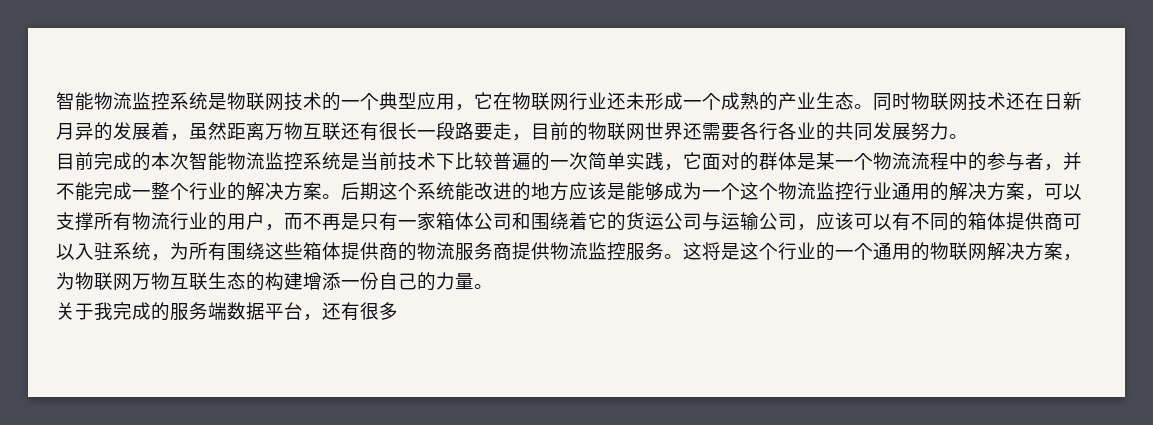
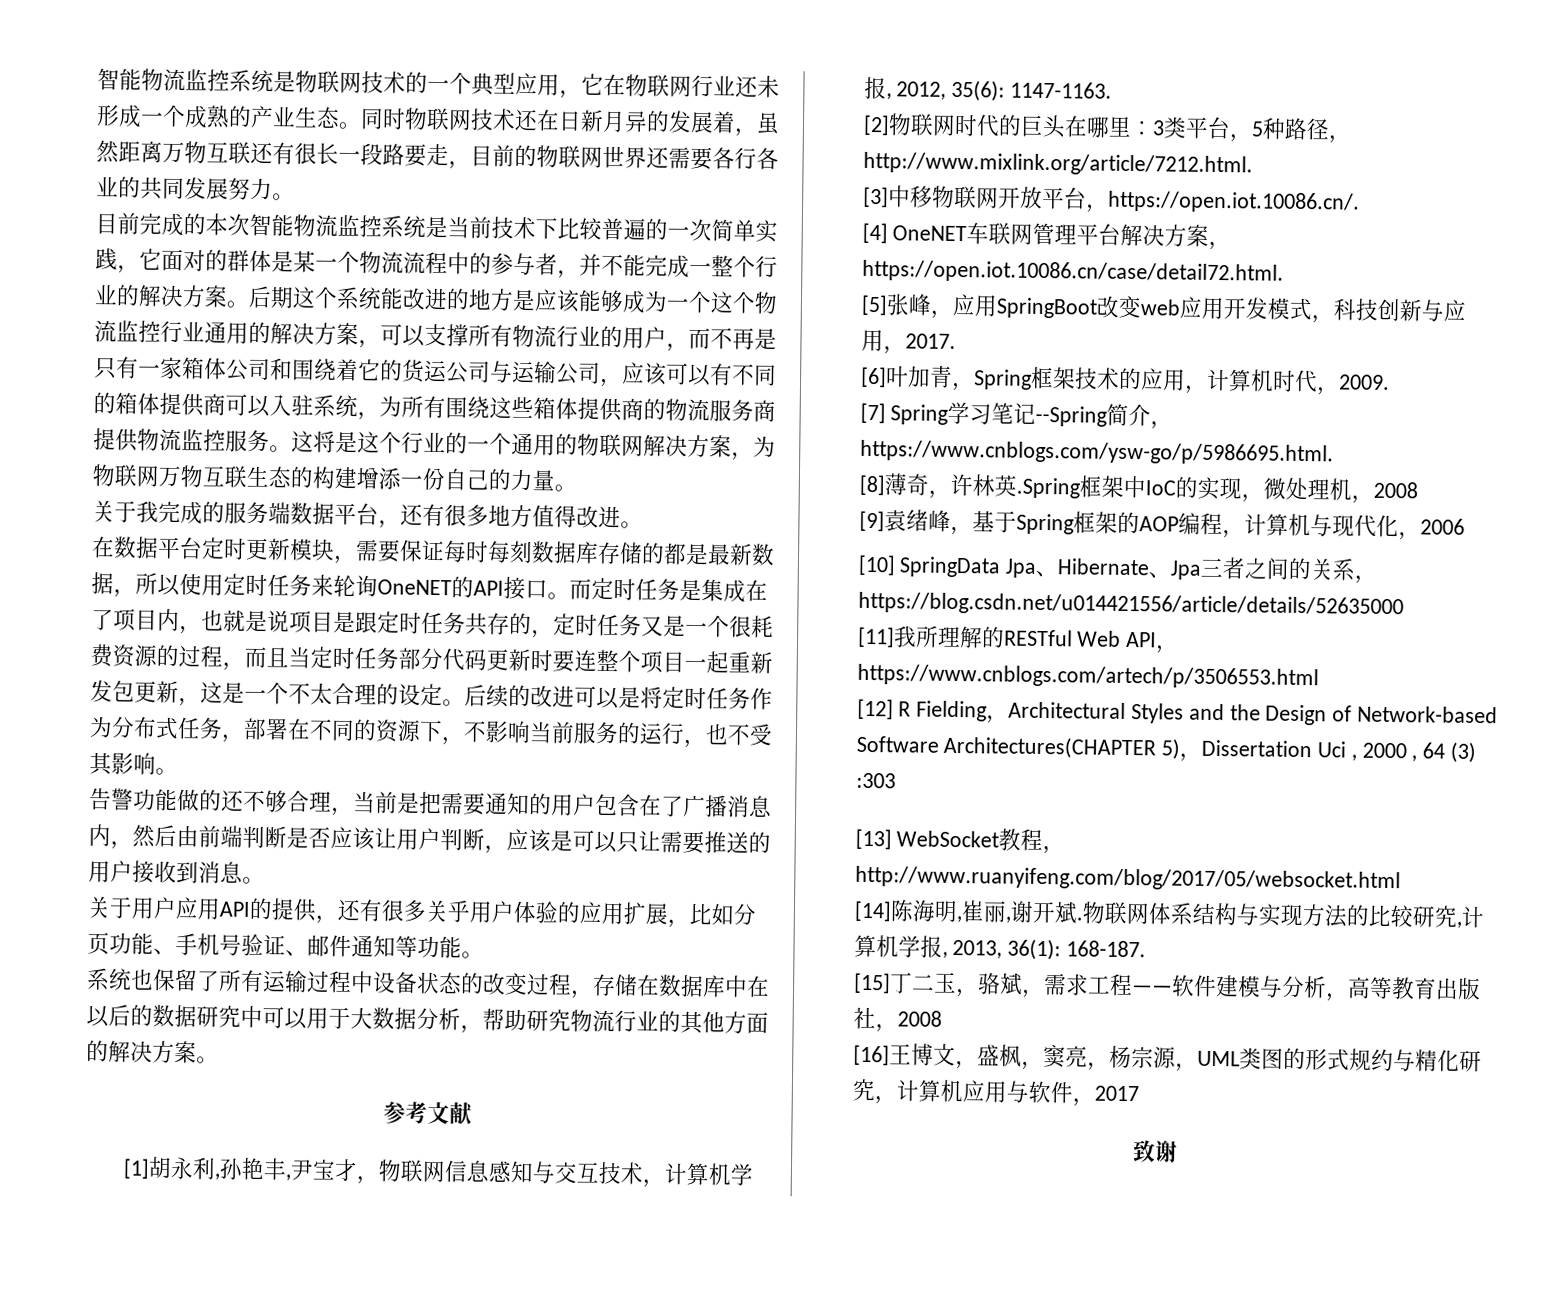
- 后期这个系统能改进的地方应该是能够成为一个这个物流监控行业通用的解决方案，可以支撑所有物流行业的用户，而不再是只有一家箱体公司和围绕着它的货运公司与运输公司，应该可以有不同的箱体提供商可以入驻系统，为所有围绕这些箱体提供商的物流服务商提供物流监控服务。
+ 后期这个系统能改进的地方是应该能够成为一个这个物流监控行业通用的解决方案，可以支撑所有物流行业的用户，而不再是只有一家箱体公司和围绕着它的货运公司与运输公司，应该可以有不同的箱体提供商可以入驻系统，为所有围绕这些箱体提供商的物流服务商提供物流监控服务。
- 关于我完成的服务端数据平台，还有很多
+ 关于我完成的服务端数据平台，还有很多地方值得改进。
+ 在数据平台定时更新模块，需要保证每时每刻数据库存储的都是最新数据，所以使用定时任务来轮询OneNET的API接口。而定时任务是集成在了项目内，也就是说项目是跟定时任务共存的，定时任务又是一个很耗费资源的过程，而且当定时任务部分代码更新时要连整个项目一起重新发包更新，这是一个不太合理的设定。后续的改进可以是将定时任务作为分布式任务，部署在不同的资源下，不影响当前服务的运行，也不受其影响。
+ 告警功能做的还不够合理，当前是把需要通知的用户包含在了广播消息内，然后由前端判断是否应该让用户判断，应该是可以只让需要推送的用户接收到消息。
+ 关于用户应用API的提供，还有很多关乎用户体验的应用扩展，比如分页功能、手机号验证、邮件通知等功能。
+ 系统也保留了所有运输过程中设备状态的改变过程，存储在数据库中在以后的数据研究中可以用于大数据分析，帮助研究物流行业的其他方面的解决方案。
+ 参考文献
+ [1]胡永利,孙艳丰,尹宝才，物联网信息感知与交互技术，计算机学报, 2012, 35(6): 1147-1163.
+ [2]物联网时代的巨头在哪里：3类平台，5种路径，http://www.mixlink.org/article/7212.html.
+ [3]中移物联网开放平台，https://open.iot.10086.cn/.
+ [4] OneNET车联网管理平台解决方案，https://open.iot.10086.cn/case/detail72.html.
+ [5]张峰，应用SpringBoot改变web应用开发模式，科技创新与应用，2017.
+ [6]叶加青，Spring框架技术的应用，计算机时代，2009.
+ [7] Spring学习笔记--Spring简介，https://www.cnblogs.com/ysw-go/p/5986695.html.
+ [8]薄奇，许林英.Spring框架中IoC的实现，微处理机，2008
+ [9]袁绪峰，基于Spring框架的AOP编程，计算机与现代化，2006
+ [10] SpringData Jpa、Hibernate、Jpa三者之间的关系，https://blog.csdn.net/u014421556/article/details/52635000
+ [11]我所理解的RESTful Web API，https://www.cnblogs.com/artech/p/3506553.html
+ [12] R Fielding，Architectural Styles and the Design of Network-based Software Architectures(CHAPTER 5)，Dissertation Uci , 2000 , 64 (3) :303
+ [13] WebSocket教程，http://www.ruanyifeng.com/blog/2017/05/websocket.html
+ [14]陈海明,崔丽,谢开斌.物联网体系结构与实现方法的比较研究,计算机学报, 2013, 36(1): 168-187.
+ [15]丁二玉，骆斌，需求工程——软件建模与分析，高等教育出版社，2008
+ [16]王博文，盛枫，窦亮，杨宗源，UML类图的形式规约与精化研究，计算机应用与软件，2017
+ 致谢

